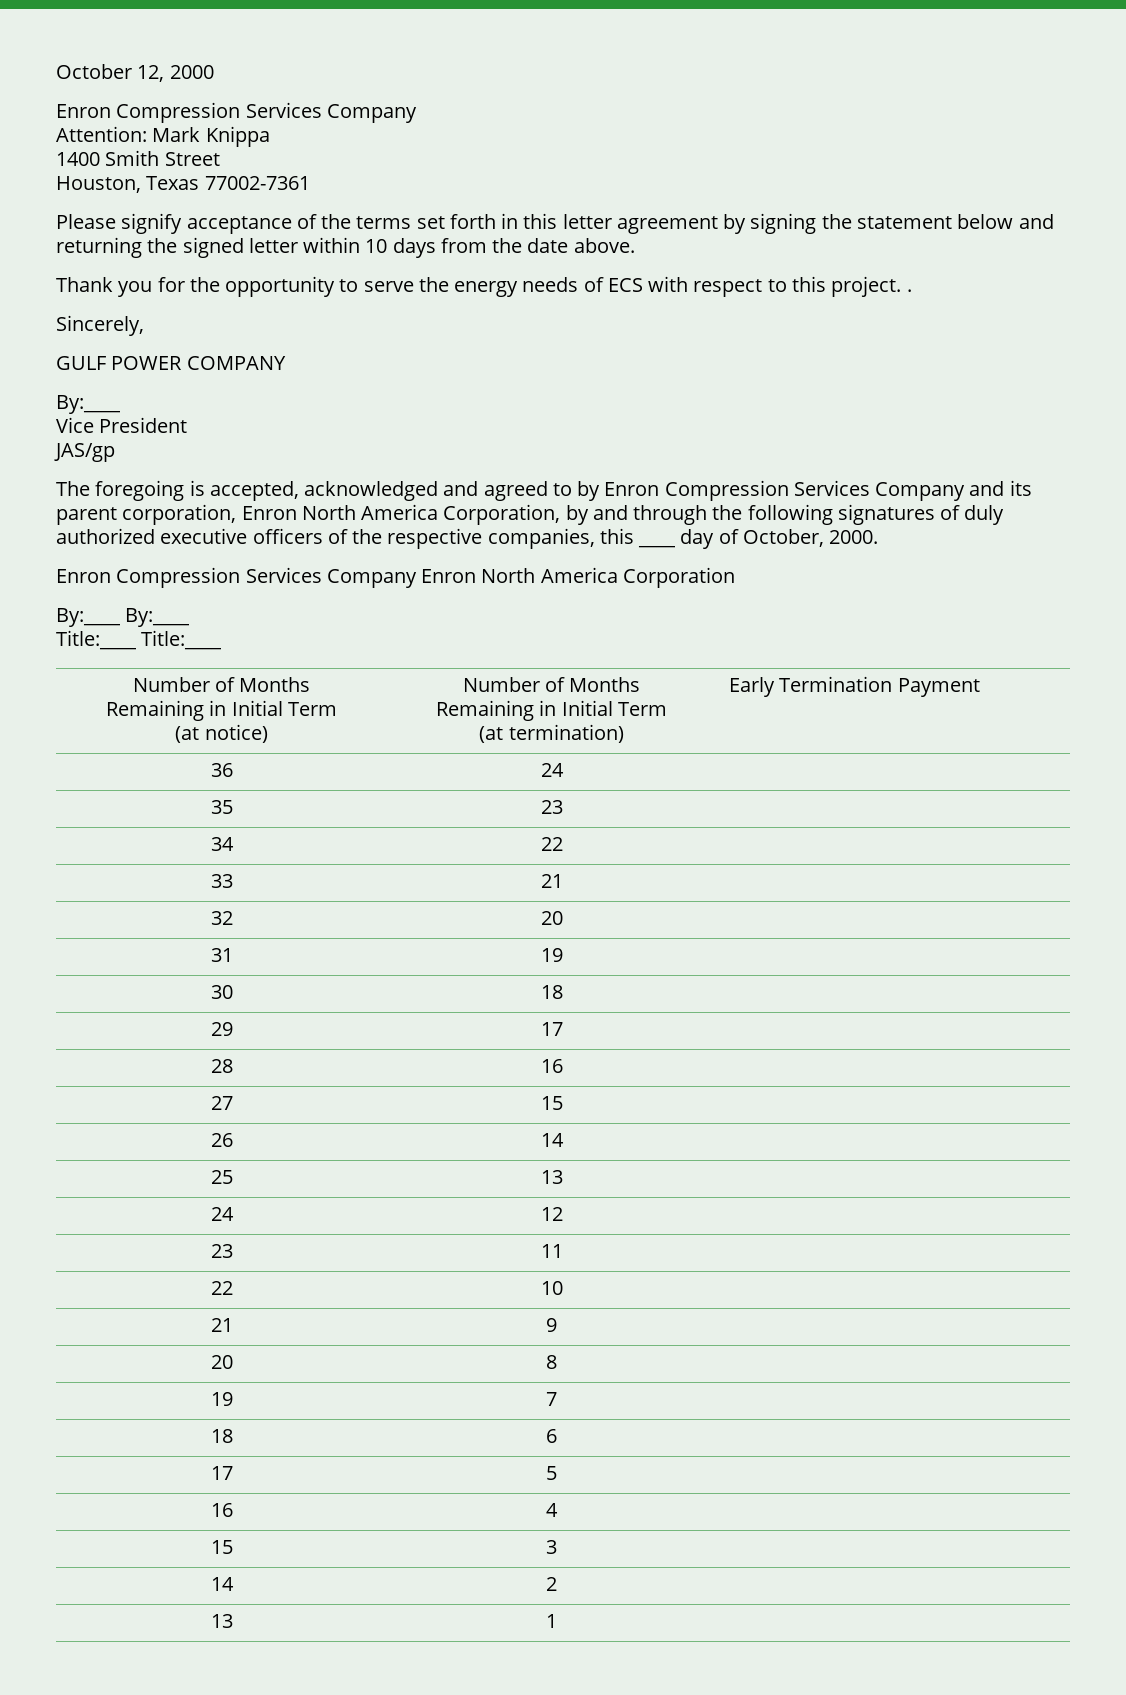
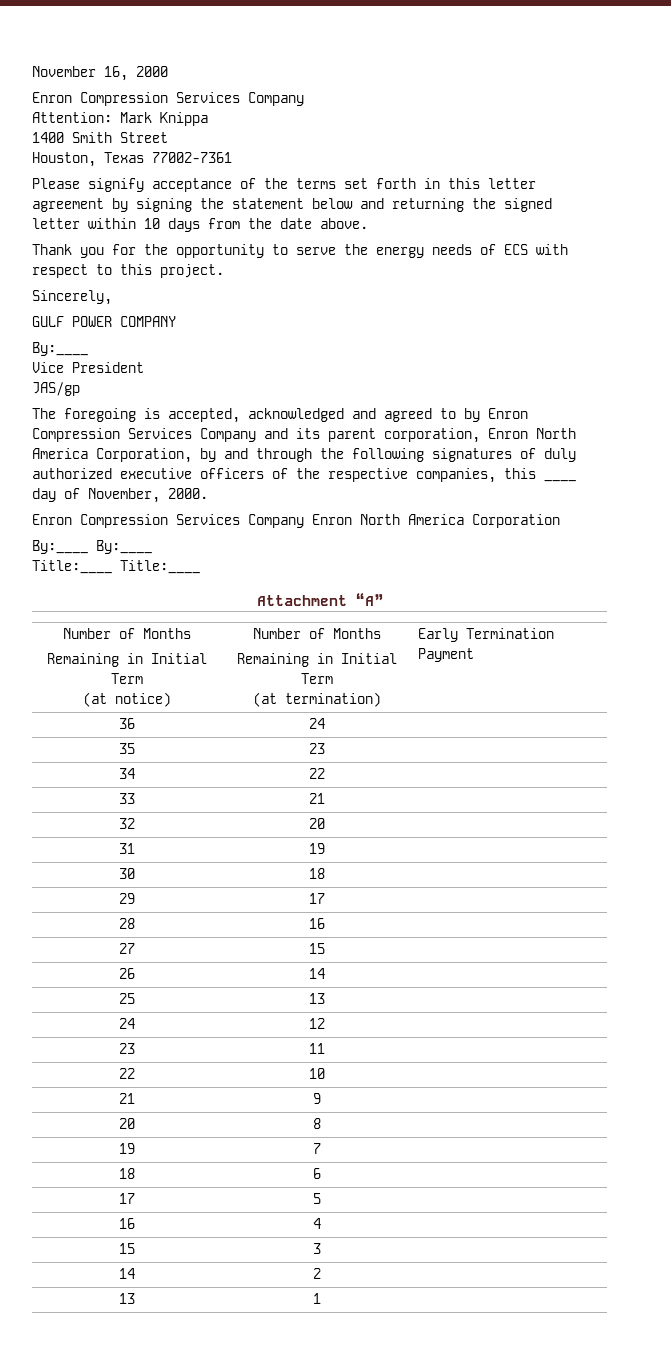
- October 12, 2000
+ November 16, 2000
- Thank you for the opportunity to serve the energy needs of ECS with respect to this project. .
+ Thank you for the opportunity to serve the energy needs of ECS with respect to this project.
- The foregoing is accepted, acknowledged and agreed to by Enron Compression Services Company and its parent corporation, Enron North America Corporation, by and through the following signatures of duly authorized executive officers of the respective companies, this ____ day of October, 2000.
+ The foregoing is accepted, acknowledged and agreed to by Enron Compression Services Company and its parent corporation, Enron North America Corporation, by and through the following signatures of duly authorized executive officers of the respective companies, this ____ day of November, 2000.
+ Attachment “A”

